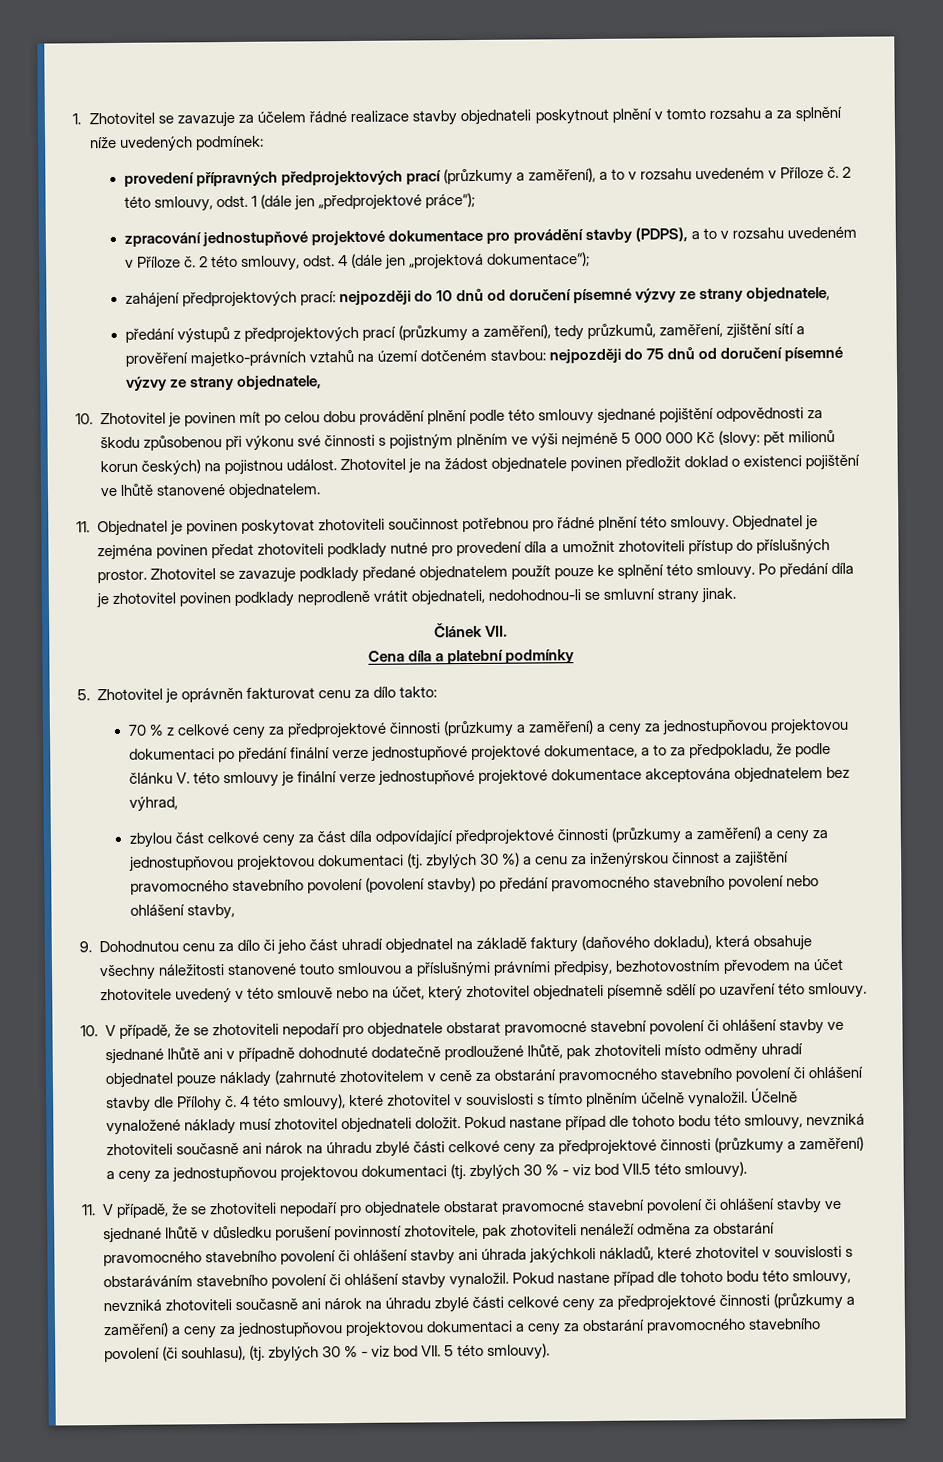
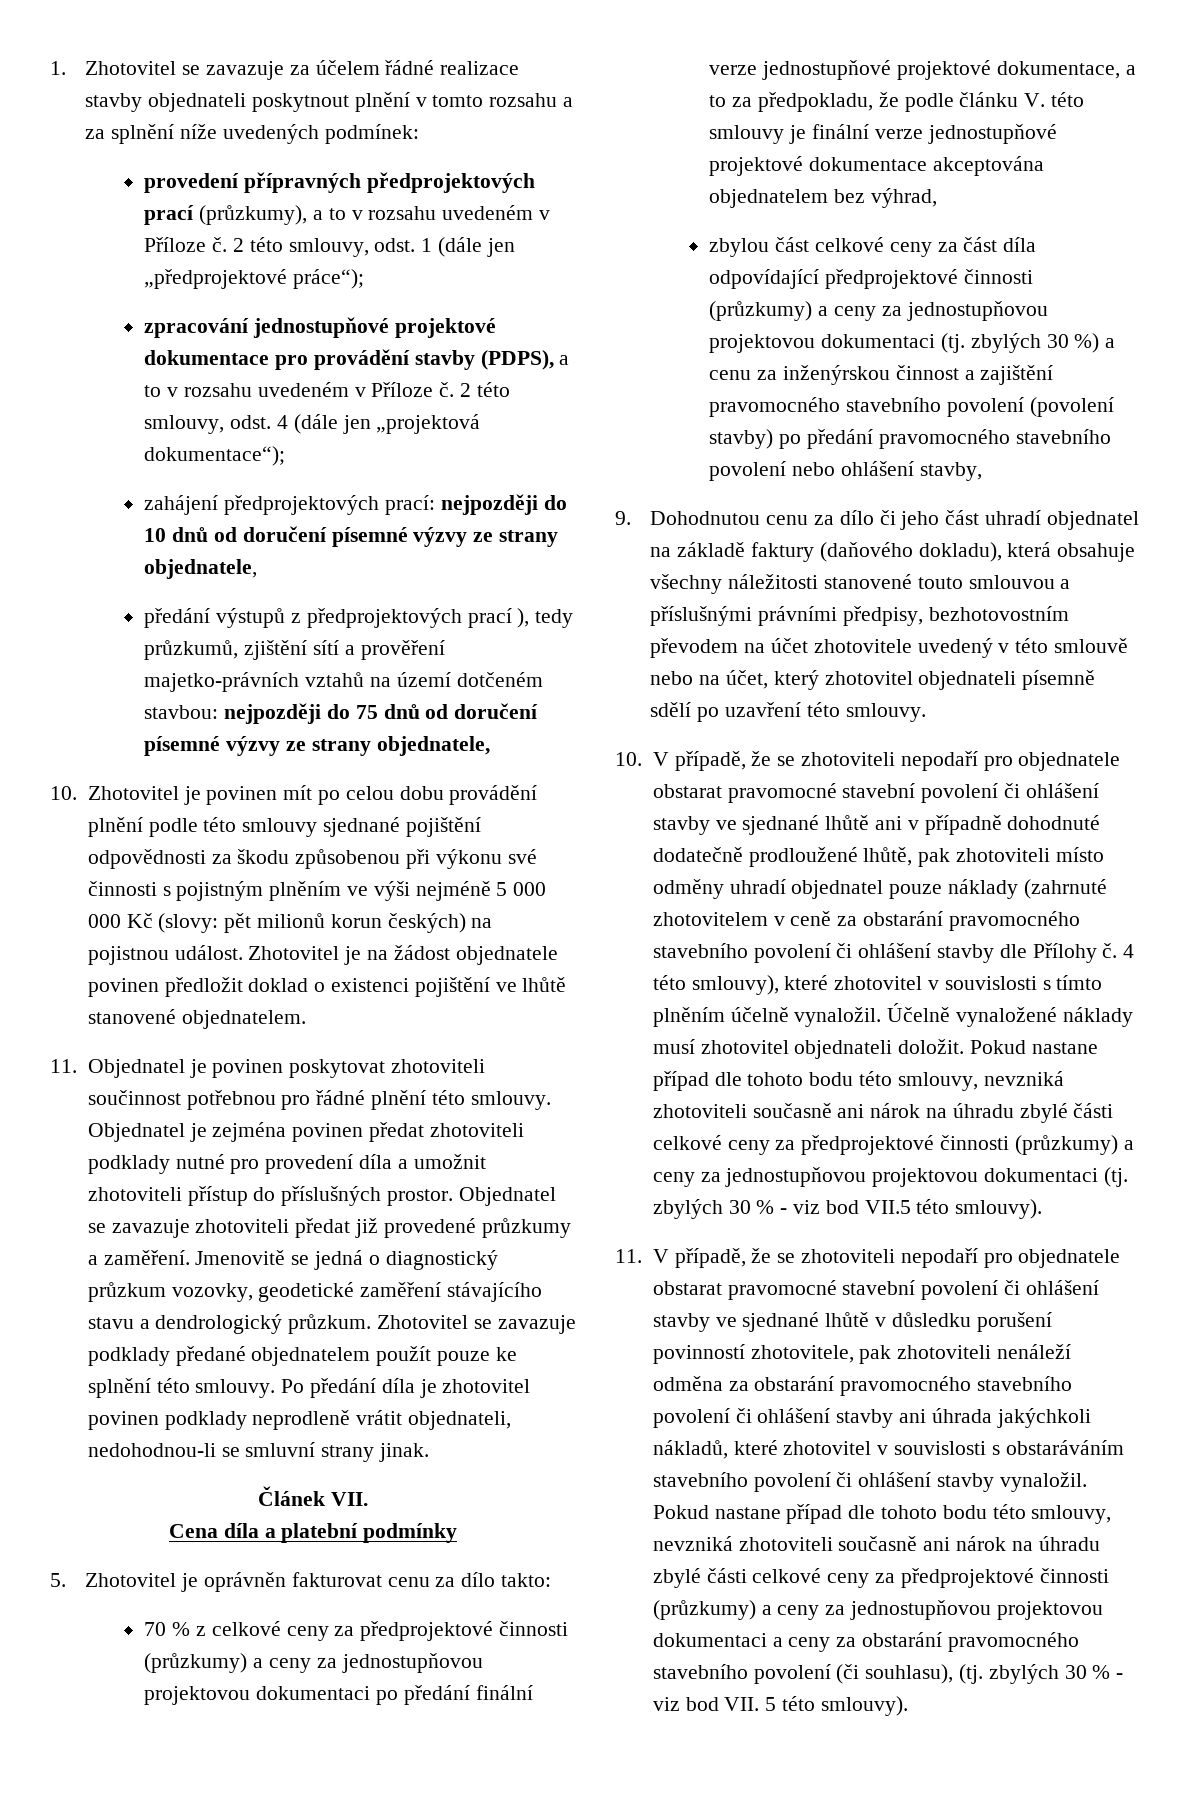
- provedení přípravných předprojektových prací (průzkumy a zaměření), a to v rozsahu uvedeném v Příloze č.
+ provedení přípravných předprojektových prací (průzkumy), a to v rozsahu uvedeném v Příloze č.
- předání výstupů z předprojektových prací (průzkumy a zaměření), tedy průzkumů, zaměření, zjištění sítí a prověření majetko-právních vztahů na území dotčeném stavbou: nejpozději do 75 dnů od doručení písemné výzvy ze strany objednatele,
+ předání výstupů z předprojektových prací ), tedy průzkumů, zjištění sítí a prověření majetko-právních vztahů na území dotčeném stavbou: nejpozději do 75 dnů od doručení písemné výzvy ze strany objednatele,
+ Objednatel se zavazuje zhotoviteli předat již provedené průzkumy a zaměření. Jmenovitě se jedná o diagnostický průzkum vozovky, geodetické zaměření stávajícího stavu a dendrologický průzkum.
- 70 % z celkové ceny za předprojektové činnosti (průzkumy a zaměření) a ceny za jednostupňovou projektovou dokumentaci po předání finální verze jednostupňové projektové dokumentace, a to za předpokladu, že podle článku V. této smlouvy je finální verze jednostupňové projektové dokumentace akceptována objednatelem bez výhrad,
+ 70 % z celkové ceny za předprojektové činnosti (průzkumy) a ceny za jednostupňovou projektovou dokumentaci po předání finální verze jednostupňové projektové dokumentace, a to za předpokladu, že podle článku V. této smlouvy je finální verze jednostupňové projektové dokumentace akceptována objednatelem bez výhrad,
- zbylou část celkové ceny za část díla odpovídající předprojektové činnosti (průzkumy a zaměření) a ceny za jednostupňovou projektovou dokumentaci (tj. zbylých 30 %) a cenu za inženýrskou činnost a zajištění pravomocného stavebního povolení (povolení stavby) po předání pravomocného stavebního povolení nebo ohlášení stavby,
+ zbylou část celkové ceny za část díla odpovídající předprojektové činnosti (průzkumy) a ceny za jednostupňovou projektovou dokumentaci (tj. zbylých 30 %) a cenu za inženýrskou činnost a zajištění pravomocného stavebního povolení (povolení stavby) po předání pravomocného stavebního povolení nebo ohlášení stavby,
- Pokud nastane případ dle tohoto bodu této smlouvy, nevzniká zhotoviteli současně ani nárok na úhradu zbylé části celkové ceny za předprojektové činnosti (průzkumy a zaměření) a ceny za jednostupňovou projektovou dokumentaci (tj. zbylých 30 % - viz bod VII.5 této smlouvy).
+ Pokud nastane případ dle tohoto bodu této smlouvy, nevzniká zhotoviteli současně ani nárok na úhradu zbylé části celkové ceny za předprojektové činnosti (průzkumy) a ceny za jednostupňovou projektovou dokumentaci (tj. zbylých 30 % - viz bod VII.5 této smlouvy).
- Pokud nastane případ dle tohoto bodu této smlouvy, nevzniká zhotoviteli současně ani nárok na úhradu zbylé části celkové ceny za předprojektové činnosti (průzkumy a zaměření) a ceny za jednostupňovou projektovou dokumentaci a ceny za obstarání pravomocného stavebního povolení (či souhlasu), (tj. zbylých 30 % - viz bod VII. 5 této smlouvy).
+ Pokud nastane případ dle tohoto bodu této smlouvy, nevzniká zhotoviteli současně ani nárok na úhradu zbylé části celkové ceny za předprojektové činnosti (průzkumy) a ceny za jednostupňovou projektovou dokumentaci a ceny za obstarání pravomocného stavebního povolení (či souhlasu), (tj. zbylých 30 % - viz bod VII. 5 této smlouvy).

